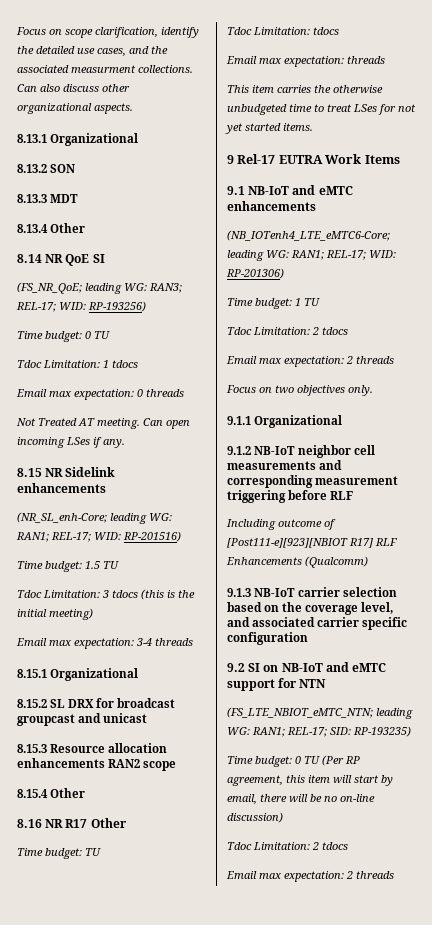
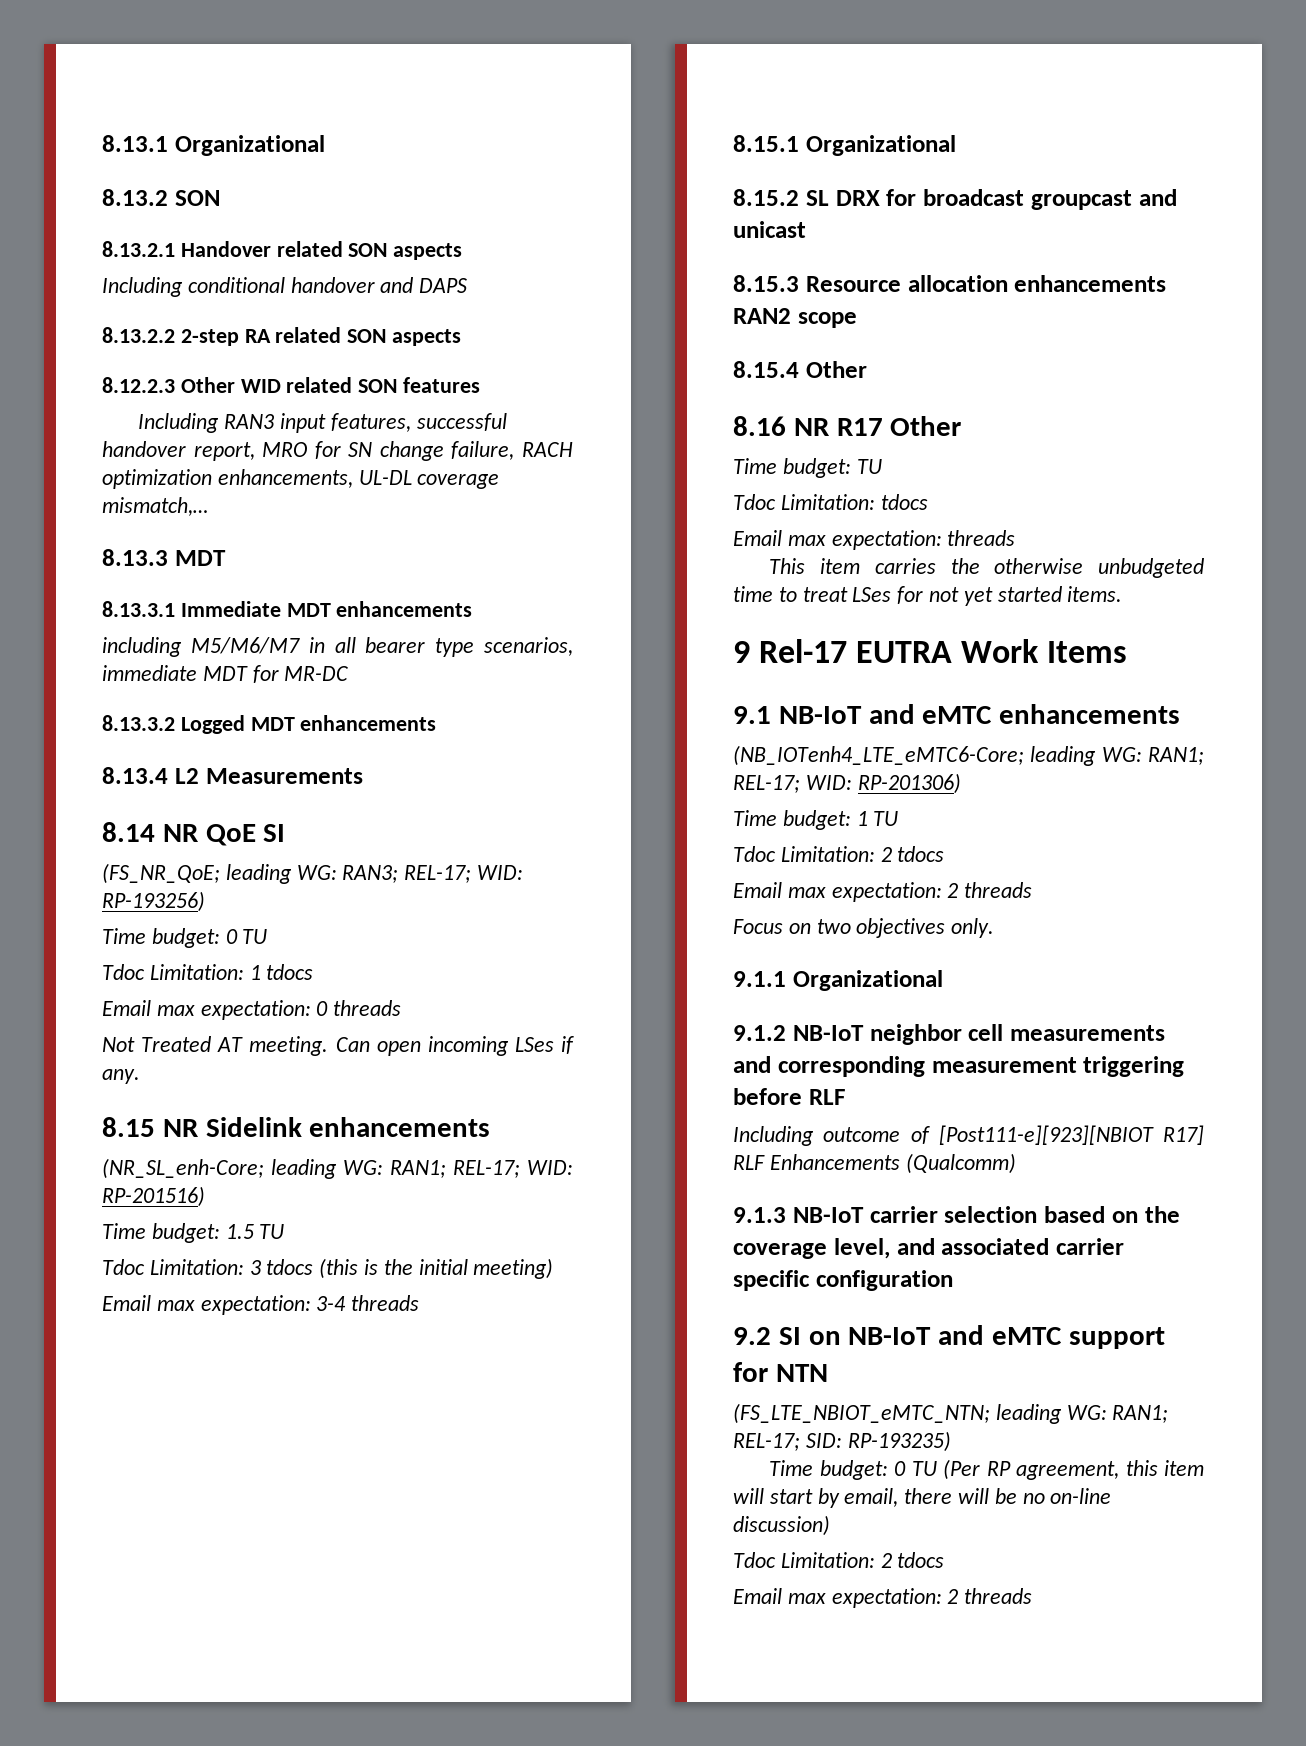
- Focus on scope clarification, identify the detailed use cases, and the associated measurment collections. Can also discuss other organizational aspects.
  8.13.1 Organizational
  8.13.2 SON
+ 8.13.2.1 Handover related SON aspects
+ Including conditional handover and DAPS
+ 8.13.2.2 2-step RA related SON aspects
+ 8.12.2.3 Other WID related SON features
+ Including RAN3 input features, successful handover report, MRO for SN change failure, RACH optimization enhancements, UL-DL coverage mismatch,…
  8.13.3 MDT
+ 8.13.3.1 Immediate MDT enhancements
+ including M5/M6/M7 in all bearer type scenarios, immediate MDT for MR-DC
+ 8.13.3.2 Logged MDT enhancements
- 8.13.4 Other
+ 8.13.4 L2 Measurements

